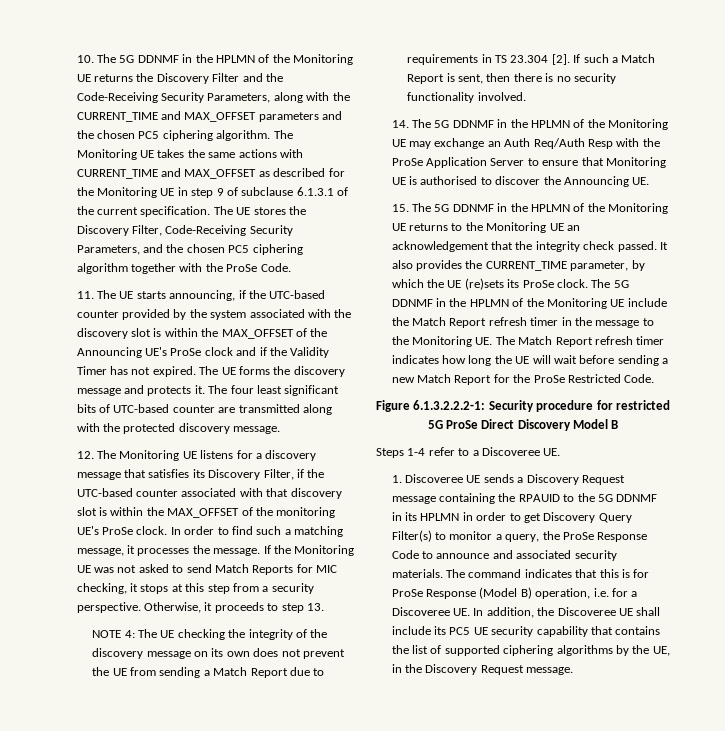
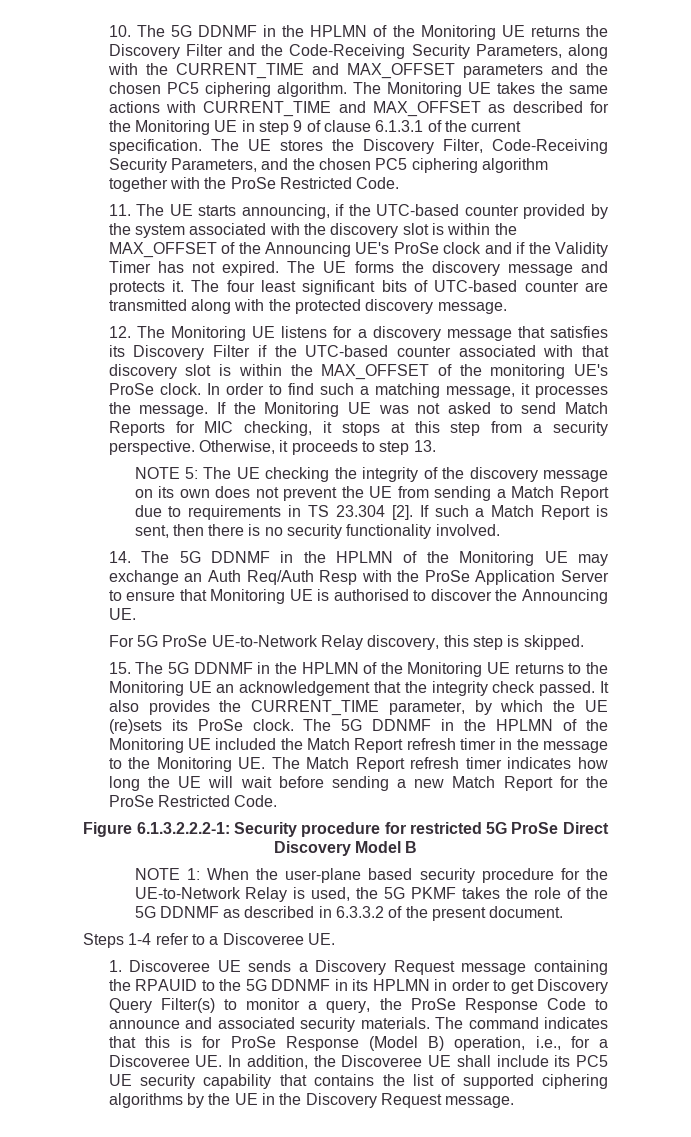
- The Monitoring UE takes the same actions with CURRENT_TIME and MAX_OFFSET as described for the Monitoring UE in step 9 of subclause 6.1.3.1 of the current specification.
+ The Monitoring UE takes the same actions with CURRENT_TIME and MAX_OFFSET as described for the Monitoring UE in step 9 of clause 6.1.3.1 of the current specification.
- The UE stores the Discovery Filter, Code-Receiving Security Parameters, and the chosen PC5 ciphering algorithm together with the ProSe Code.
+ The UE stores the Discovery Filter, Code-Receiving Security Parameters, and the chosen PC5 ciphering algorithm together with the ProSe Restricted Code.
- 12. The Monitoring UE listens for a discovery message that satisfies its Discovery Filter, if the UTC-based counter associated with that discovery slot is within the MAX_OFFSET of the monitoring UE's ProSe clock.
+ 12. The Monitoring UE listens for a discovery message that satisfies its Discovery Filter if the UTC-based counter associated with that discovery slot is within the MAX_OFFSET of the monitoring UE's ProSe clock.
- NOTE 4: The UE checking the integrity of the discovery message on its own does not prevent the UE from sending a Match Report due to requirements in TS 23.304 [2].
+ NOTE 5: The UE checking the integrity of the discovery message on its own does not prevent the UE from sending a Match Report due to requirements in TS 23.304 [2].
+ For 5G ProSe UE-to-Network Relay discovery, this step is skipped.
- The 5G DDNMF in the HPLMN of the Monitoring UE include the Match Report refresh timer in the message to the Monitoring UE. The Match Report refresh timer indicates how long the UE will wait before sending a new Match Report for the ProSe Restricted Code.
+ The 5G DDNMF in the HPLMN of the Monitoring UE included the Match Report refresh timer in the message to the Monitoring UE. The Match Report refresh timer indicates how long the UE will wait before sending a new Match Report for the ProSe Restricted Code.
+ NOTE 1: When the user-plane based security procedure for the UE-to-Network Relay is used, the 5G PKMF takes the role of the 5G DDNMF as described in 6.3.3.2 of the present document.
- The command indicates that this is for ProSe Response (Model B) operation, i.e. for a Discoveree UE. In addition, the Discoveree UE shall include its PC5 UE security capability that contains the list of supported ciphering algorithms by the UE, in the Discovery Request message.
+ The command indicates that this is for ProSe Response (Model B) operation, i.e., for a Discoveree UE. In addition, the Discoveree UE shall include its PC5 UE security capability that contains the list of supported ciphering algorithms by the UE in the Discovery Request message.

